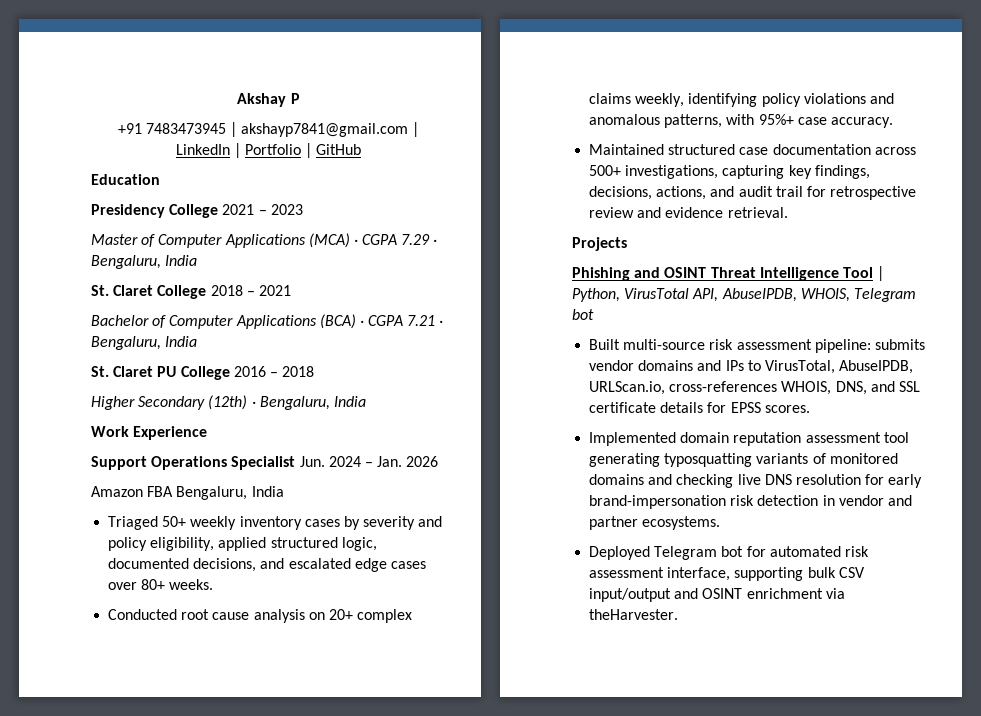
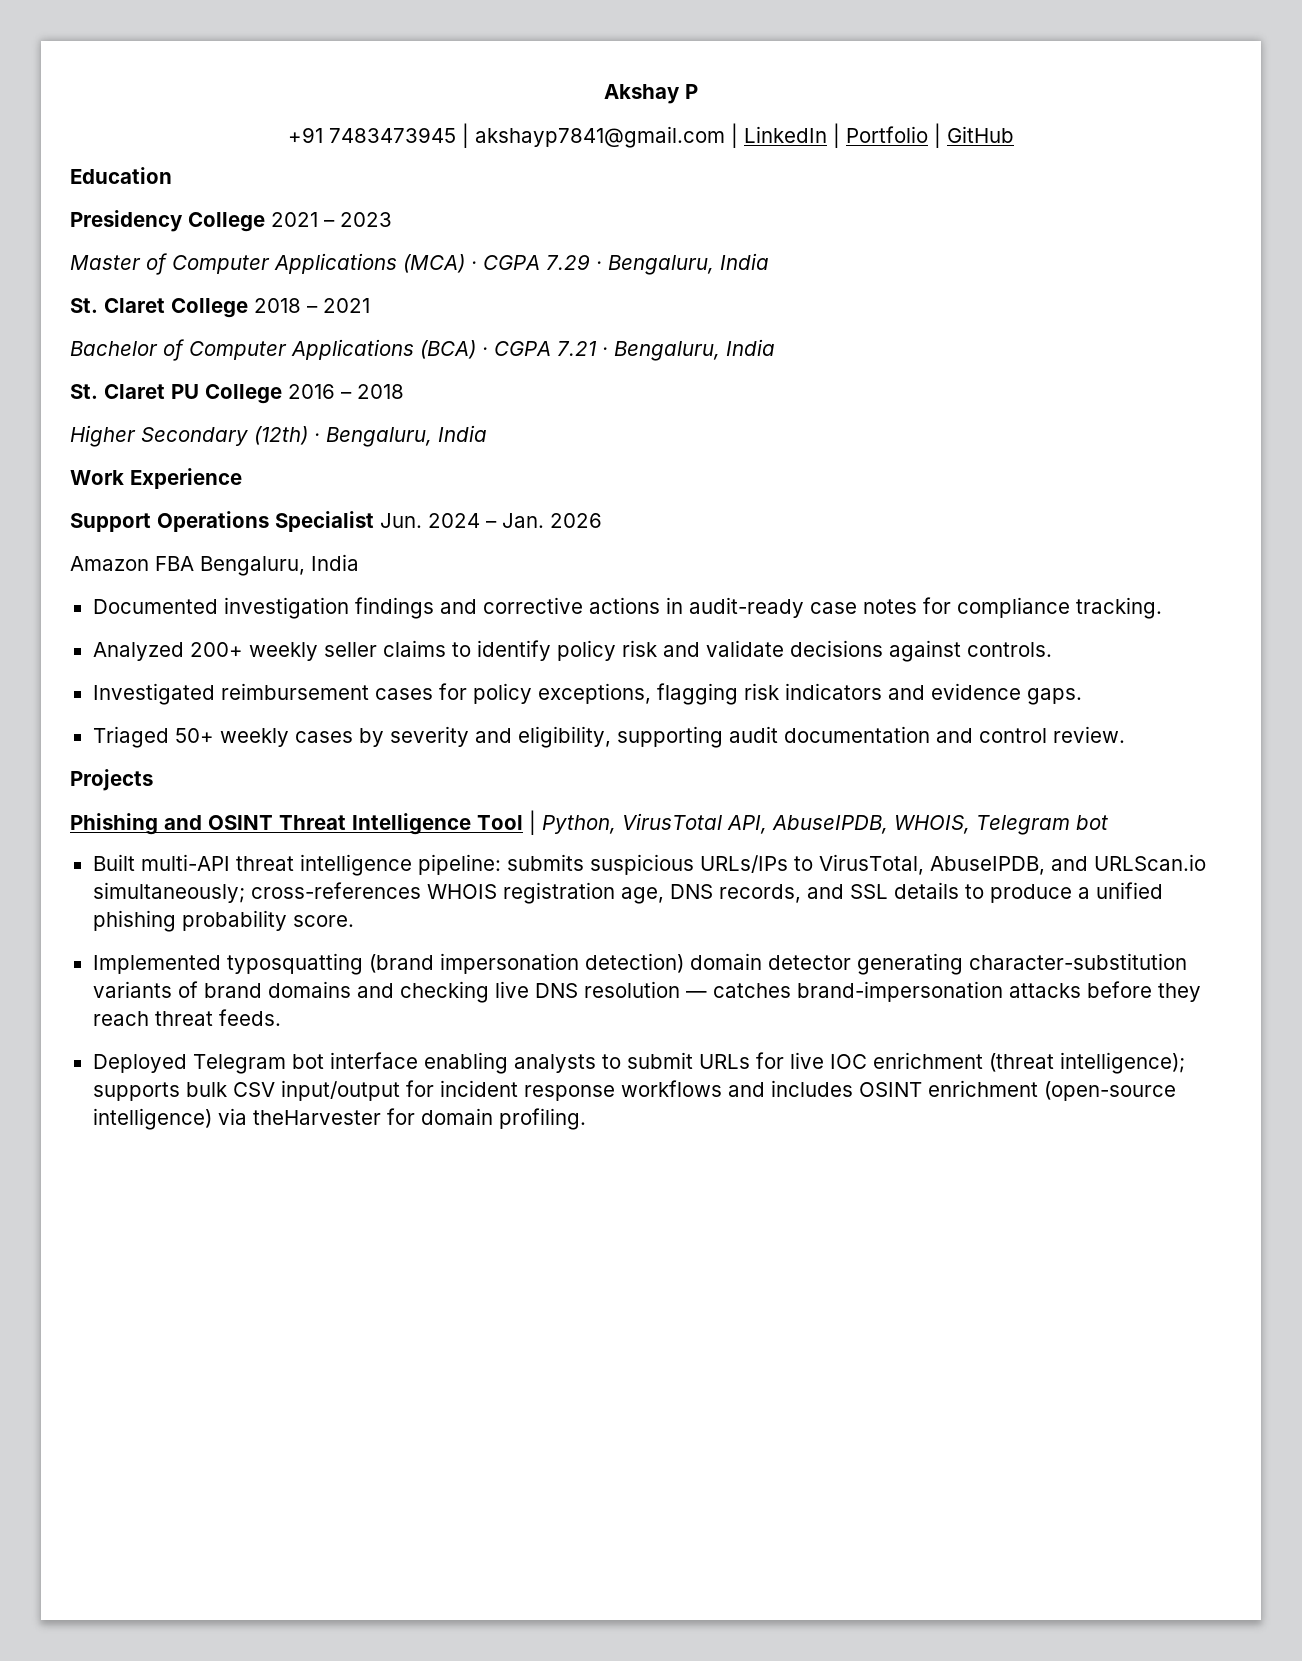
+ Documented investigation findings and corrective actions in audit-ready case notes for compliance tracking.
+ Analyzed 200+ weekly seller claims to identify policy risk and validate decisions against controls.
+ Investigated reimbursement cases for policy exceptions, flagging risk indicators and evidence gaps.
- Triaged 50+ weekly inventory cases by severity and policy eligibility, applied structured logic, documented decisions, and escalated edge cases over 80+ weeks.
- Conducted root cause analysis on 20+ complex claims weekly, identifying policy violations and anomalous patterns, with 95%+ case accuracy.
- Maintained structured case documentation across 500+ investigations, capturing key findings, decisions, actions, and audit trail for retrospective review and evidence retrieval.
+ Triaged 50+ weekly cases by severity and eligibility, supporting audit documentation and control review.
- Built multi-source risk assessment pipeline: submits vendor domains and IPs to VirusTotal, AbuseIPDB, URLScan.io, cross-references WHOIS, DNS, and SSL certificate details for EPSS scores.
- Implemented domain reputation assessment tool generating typosquatting variants of monitored domains and checking live DNS resolution for early brand-impersonation risk detection in vendor and partner ecosystems.
- Deployed Telegram bot for automated risk assessment interface, supporting bulk CSV input/output and OSINT enrichment via theHarvester.
+ Built multi-API threat intelligence pipeline: submits suspicious URLs/IPs to VirusTotal, AbuseIPDB, and URLScan.io simultaneously; cross-references WHOIS registration age, DNS records, and SSL details to produce a unified phishing probability score.
+ Implemented typosquatting (brand impersonation detection) domain detector generating character-substitution variants of brand domains and checking live DNS resolution — catches brand-impersonation attacks before they reach threat feeds.
+ Deployed Telegram bot interface enabling analysts to submit URLs for live IOC enrichment (threat intelligence); supports bulk CSV input/output for incident response workflows and includes OSINT enrichment (open-source intelligence) via theHarvester for domain profiling.

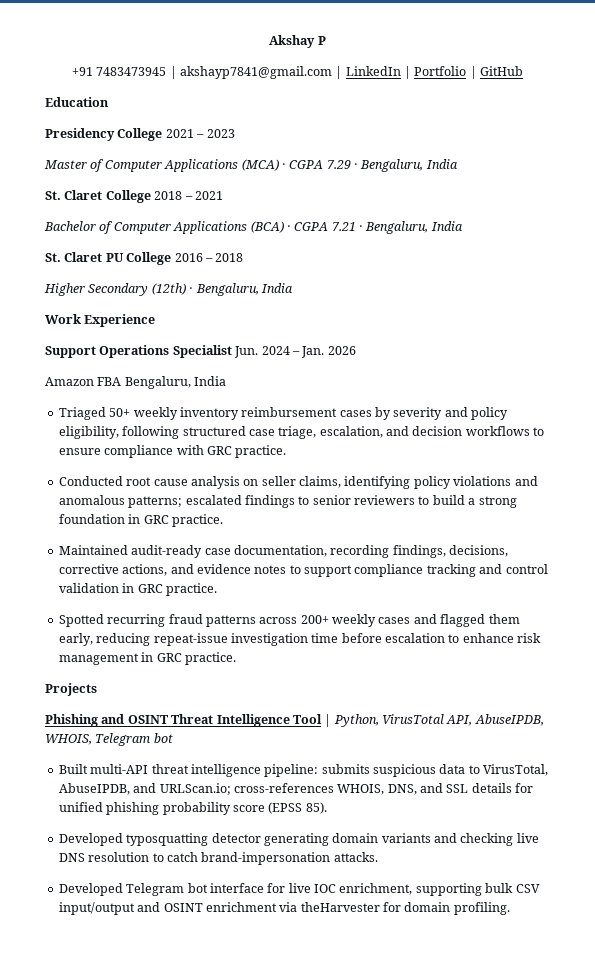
- Documented investigation findings and corrective actions in audit-ready case notes for compliance tracking.
- Analyzed 200+ weekly seller claims to identify policy risk and validate decisions against controls.
- Investigated reimbursement cases for policy exceptions, flagging risk indicators and evidence gaps.
- Triaged 50+ weekly cases by severity and eligibility, supporting audit documentation and control review.
+ Triaged 50+ weekly inventory reimbursement cases by severity and policy eligibility, following structured case triage, escalation, and decision workflows to ensure compliance with GRC practice.
+ Conducted root cause analysis on seller claims, identifying policy violations and anomalous patterns; escalated findings to senior reviewers to build a strong foundation in GRC practice.
+ Maintained audit-ready case documentation, recording findings, decisions, corrective actions, and evidence notes to support compliance tracking and control validation in GRC practice.
+ Spotted recurring fraud patterns across 200+ weekly cases and flagged them early, reducing repeat-issue investigation time before escalation to enhance risk management in GRC practice.
- Built multi-API threat intelligence pipeline: submits suspicious URLs/IPs to VirusTotal, AbuseIPDB, and URLScan.io simultaneously; cross-references WHOIS registration age, DNS records, and SSL details to produce a unified phishing probability score.
- Implemented typosquatting (brand impersonation detection) domain detector generating character-substitution variants of brand domains and checking live DNS resolution — catches brand-impersonation attacks before they reach threat feeds.
- Deployed Telegram bot interface enabling analysts to submit URLs for live IOC enrichment (threat intelligence); supports bulk CSV input/output for incident response workflows and includes OSINT enrichment (open-source intelligence) via theHarvester for domain profiling.
+ Built multi-API threat intelligence pipeline: submits suspicious data to VirusTotal, AbuseIPDB, and URLScan.io; cross-references WHOIS, DNS, and SSL details for unified phishing probability score (EPSS 85).
+ Developed typosquatting detector generating domain variants and checking live DNS resolution to catch brand-impersonation attacks.
+ Developed Telegram bot interface for live IOC enrichment, supporting bulk CSV input/output and OSINT enrichment via theHarvester for domain profiling.

